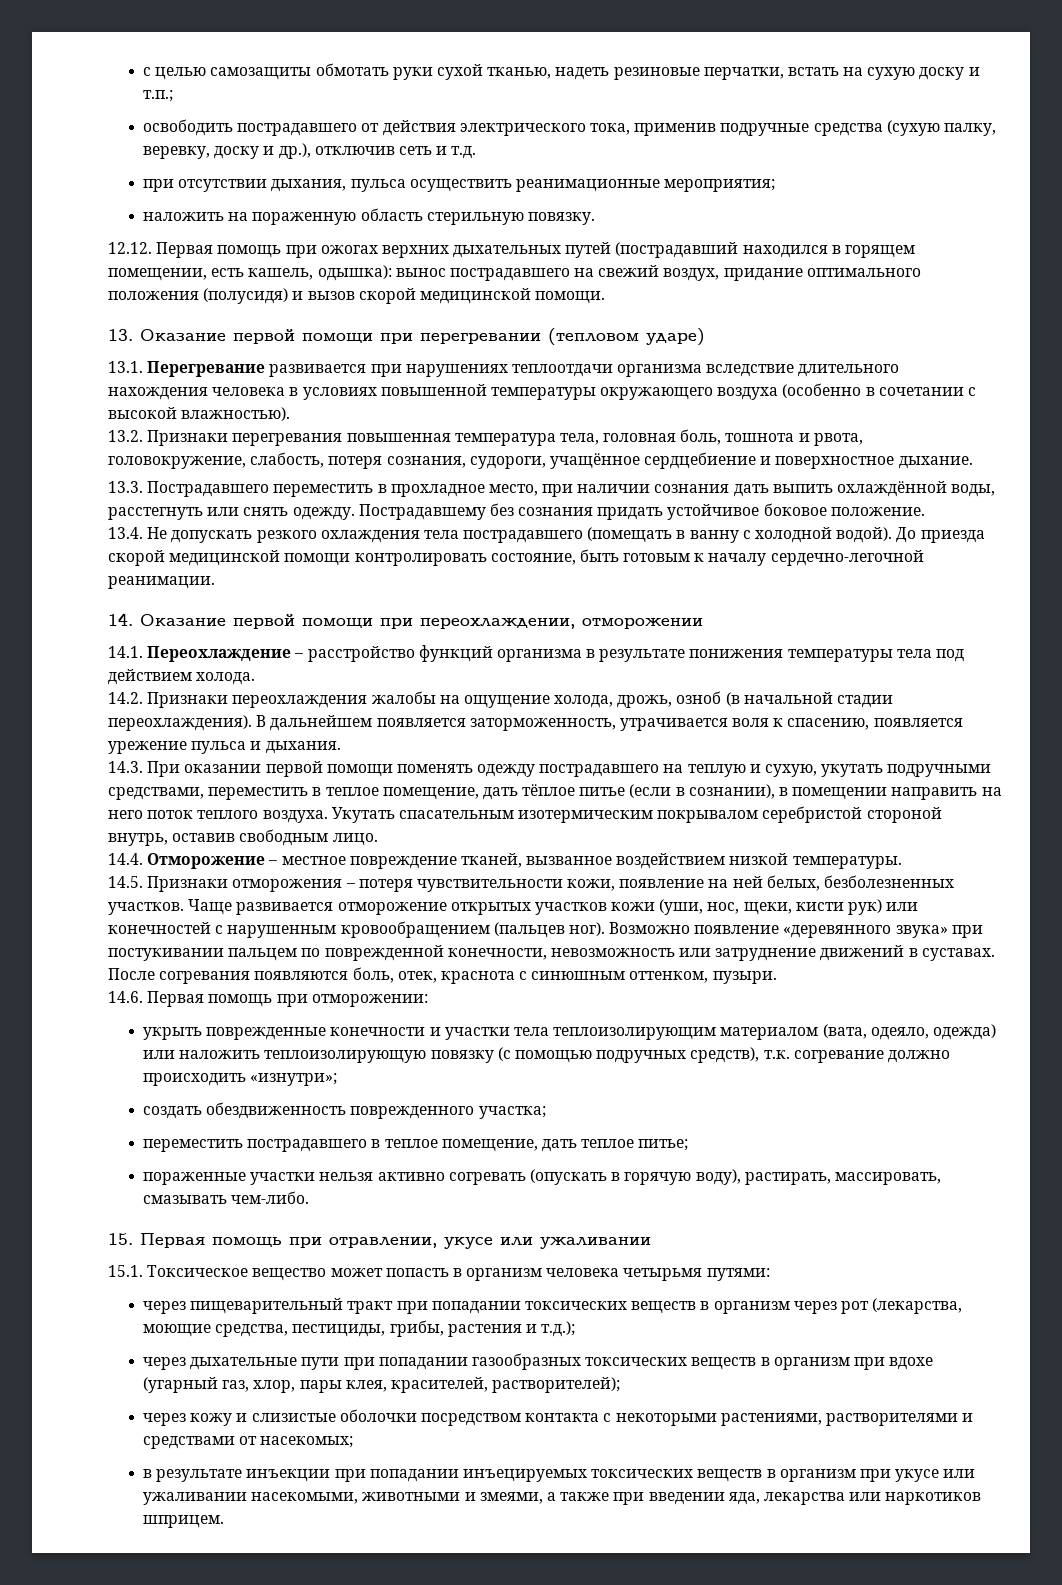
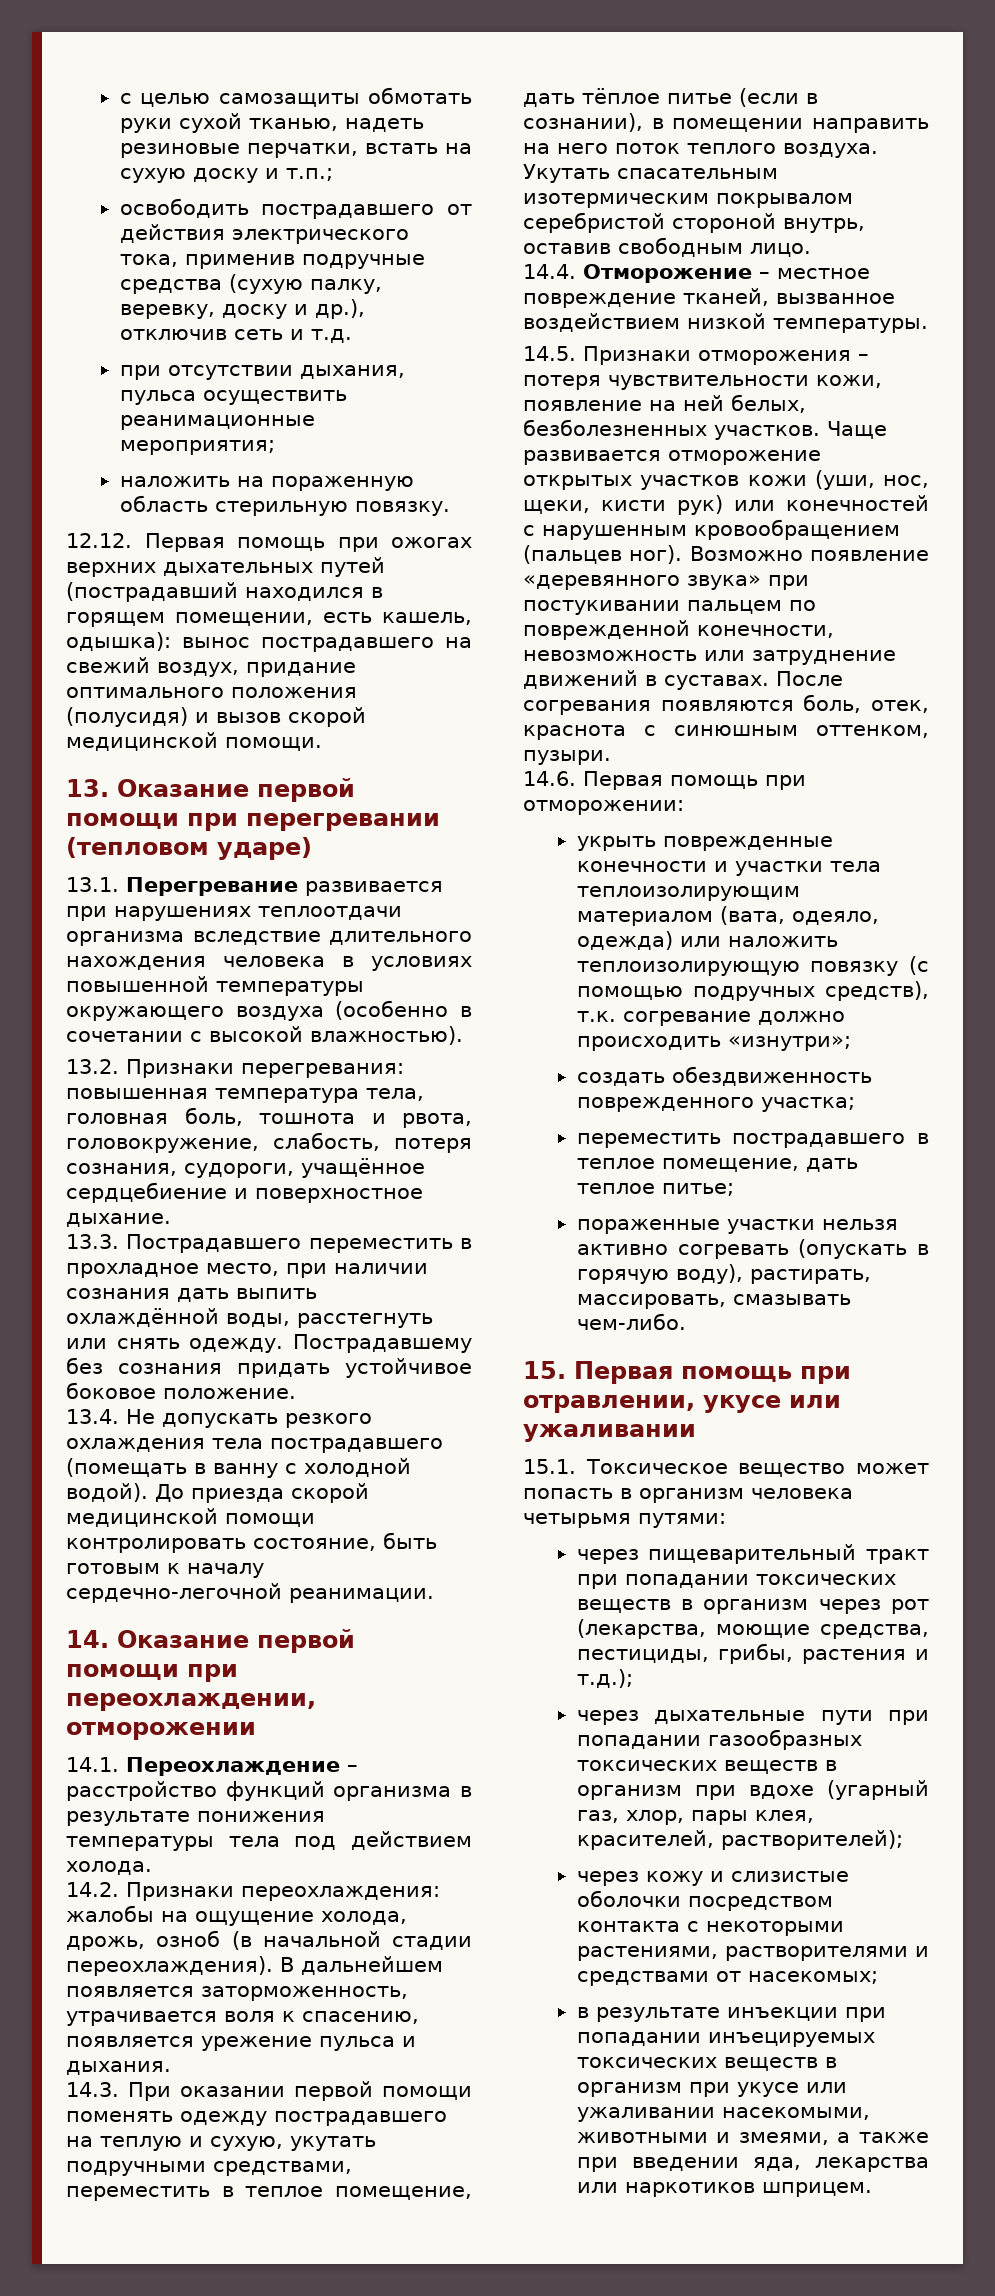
- 13.2. Признаки перегревания повышенная температура тела, головная боль, тошнота и рвота, головокружение, слабость, потеря сознания, судороги, учащённое сердцебиение и поверхностное дыхание.
+ 13.2. Признаки перегревания: повышенная температура тела, головная боль, тошнота и рвота, головокружение, слабость, потеря сознания, судороги, учащённое сердцебиение и поверхностное дыхание.
- 14.2. Признаки переохлаждения жалобы на ощущение холода, дрожь, озноб (в начальной стадии переохлаждения).
+ 14.2. Признаки переохлаждения: жалобы на ощущение холода, дрожь, озноб (в начальной стадии переохлаждения).

